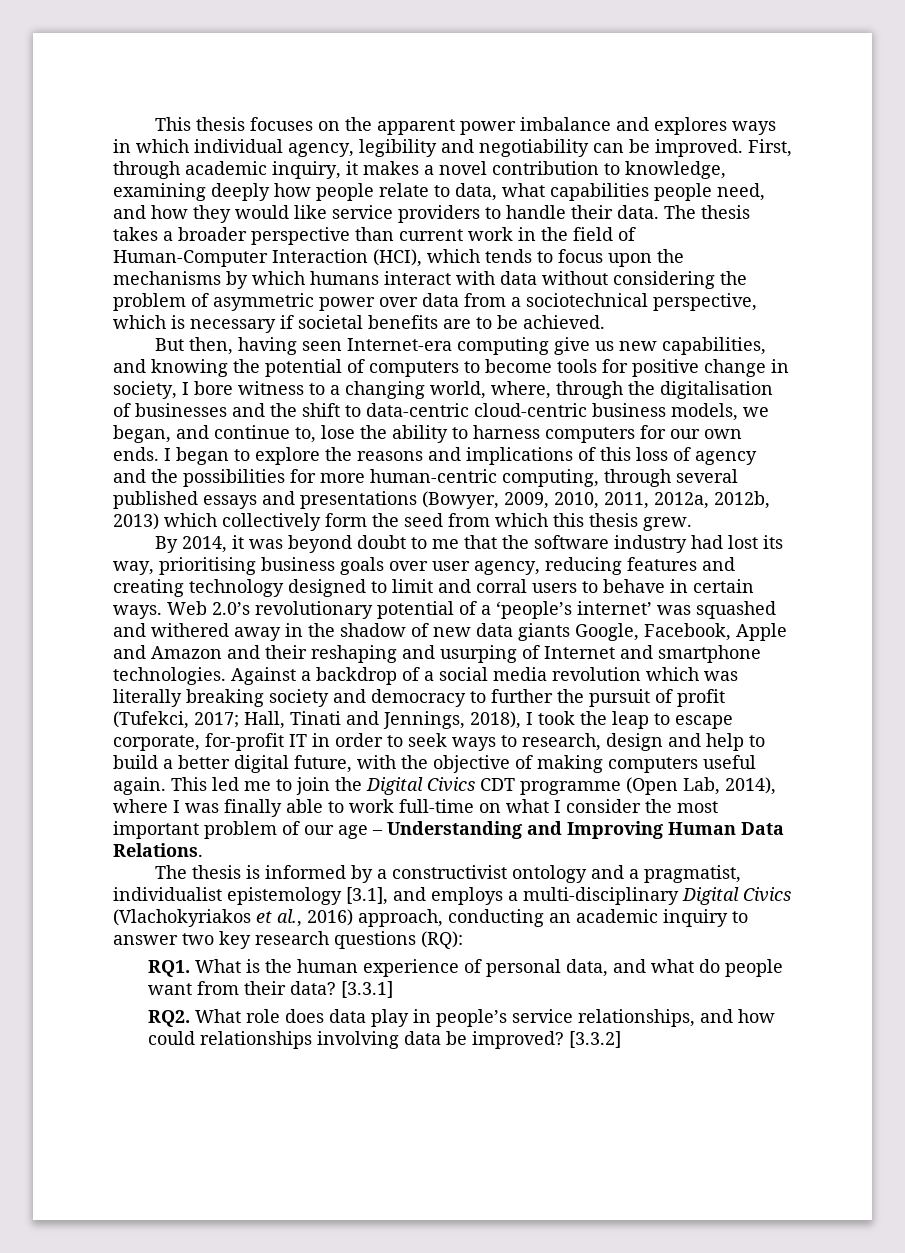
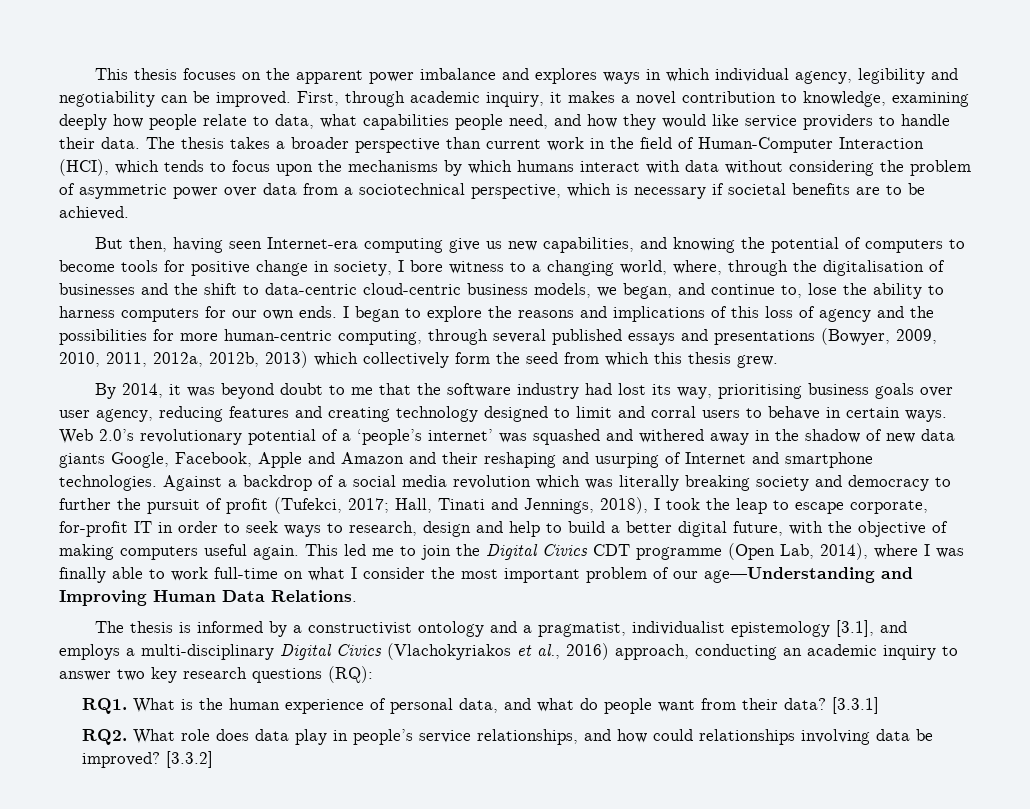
- This led me to join the Digital Civics CDT programme (Open Lab, 2014), where I was finally able to work full-time on what I consider the most important problem of our age – Understanding and Improving Human Data Relations.
+ This led me to join the Digital Civics CDT programme (Open Lab, 2014), where I was finally able to work full-time on what I consider the most important problem of our age—Understanding and Improving Human Data Relations.

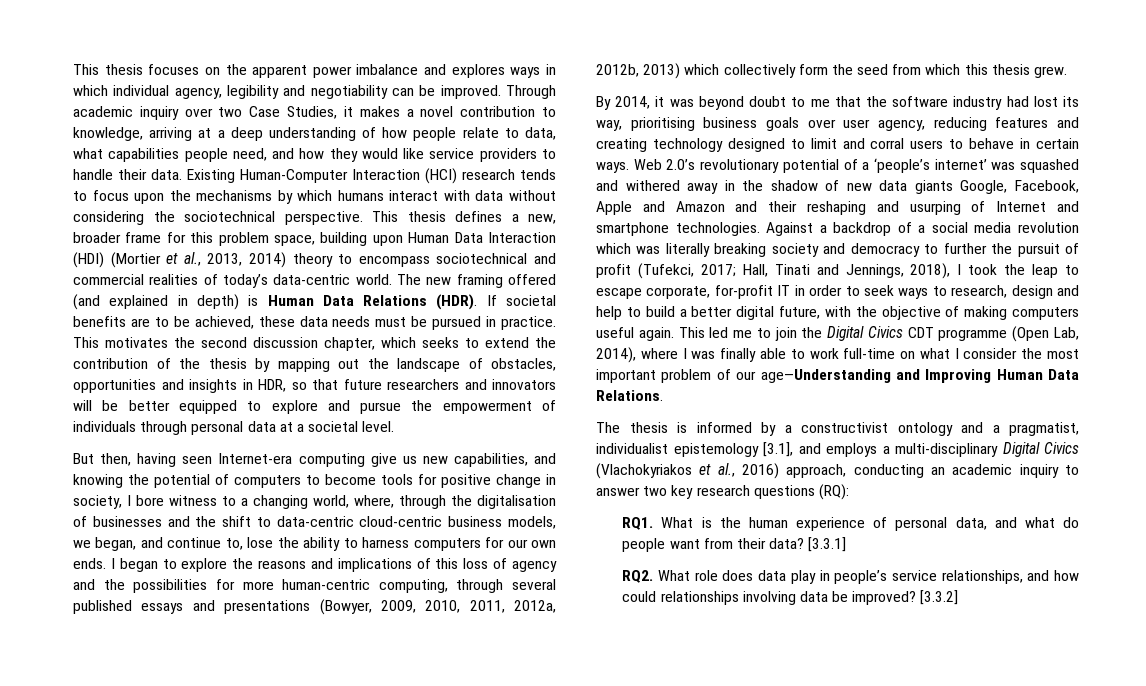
- First, through academic inquiry, it makes a novel contribution to knowledge, examining deeply how people relate to data, what capabilities people need, and how they would like service providers to handle their data.
+ Through academic inquiry over two Case Studies, it makes a novel contribution to knowledge, arriving at a deep understanding of how people relate to data, what capabilities people need, and how they would like service providers to handle their data.
- The thesis takes a broader perspective than current work in the field of Human-Computer Interaction (HCI), which tends to focus upon the mechanisms by which humans interact with data without considering the problem of asymmetric power over data from a sociotechnical perspective, which is necessary if societal benefits are to be achieved.
+ Existing Human-Computer Interaction (HCI) research tends to focus upon the mechanisms by which humans interact with data without considering the sociotechnical perspective. This thesis defines a new, broader frame for this problem space, building upon Human Data Interaction (HDI) (Mortier et al., 2013, 2014) theory to encompass sociotechnical and commercial realities of today’s data-centric world. The new framing offered (and explained in depth) is Human Data Relations (HDR). If societal benefits are to be achieved, these data needs must be pursued in practice. This motivates the second discussion chapter, which seeks to extend the contribution of the thesis by mapping out the landscape of obstacles, opportunities and insights in HDR, so that future researchers and innovators will be better equipped to explore and pursue the empowerment of individuals through personal data at a societal level.

